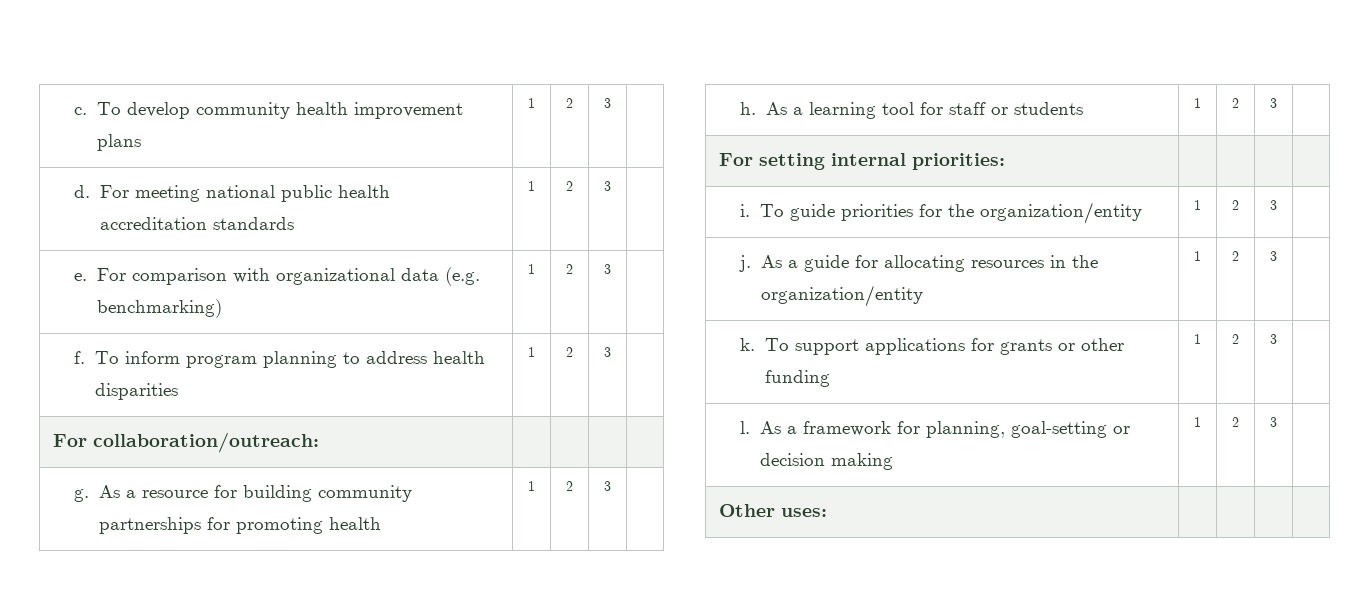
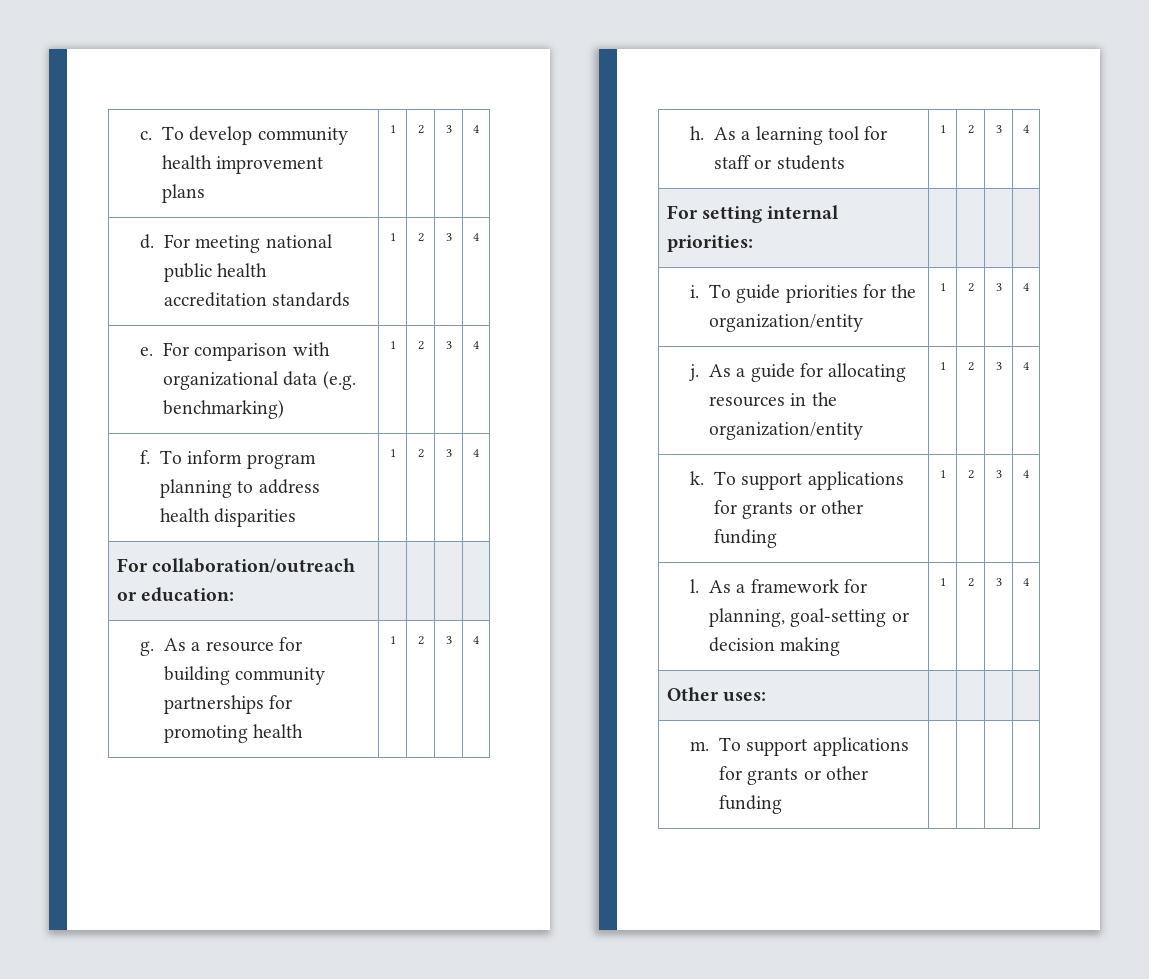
- c. To develop community health improvement plans | 1 | 2 | 3 |
+ c. To develop community health improvement plans | 1 | 2 | 3 | 4
- d. For meeting national public health accreditation standards | 1 | 2 | 3 |
+ d. For meeting national public health accreditation standards | 1 | 2 | 3 | 4
- e. For comparison with organizational data (e.g. benchmarking) | 1 | 2 | 3 |
+ e. For comparison with organizational data (e.g. benchmarking) | 1 | 2 | 3 | 4
- f. To inform program planning to address health disparities | 1 | 2 | 3 |
- For collaboration/outreach: | | | |
+ f. To inform program planning to address health disparities | 1 | 2 | 3 | 4
+ For collaboration/outreach or education: | | | |
- g. As a resource for building community partnerships for promoting health | 1 | 2 | 3 |
+ g. As a resource for building community partnerships for promoting health | 1 | 2 | 3 | 4
- h. As a learning tool for staff or students | 1 | 2 | 3 |
+ h. As a learning tool for staff or students | 1 | 2 | 3 | 4
- i. To guide priorities for the organization/entity | 1 | 2 | 3 |
+ i. To guide priorities for the organization/entity | 1 | 2 | 3 | 4
- j. As a guide for allocating resources in the organization/entity | 1 | 2 | 3 |
+ j. As a guide for allocating resources in the organization/entity | 1 | 2 | 3 | 4
- k. To support applications for grants or other funding | 1 | 2 | 3 |
+ k. To support applications for grants or other funding | 1 | 2 | 3 | 4
- l. As a framework for planning, goal-setting or decision making | 1 | 2 | 3 |
+ l. As a framework for planning, goal-setting or decision making | 1 | 2 | 3 | 4
+ m. To support applications for grants or other funding | | | |

